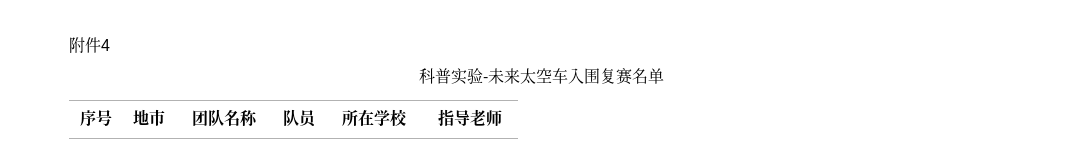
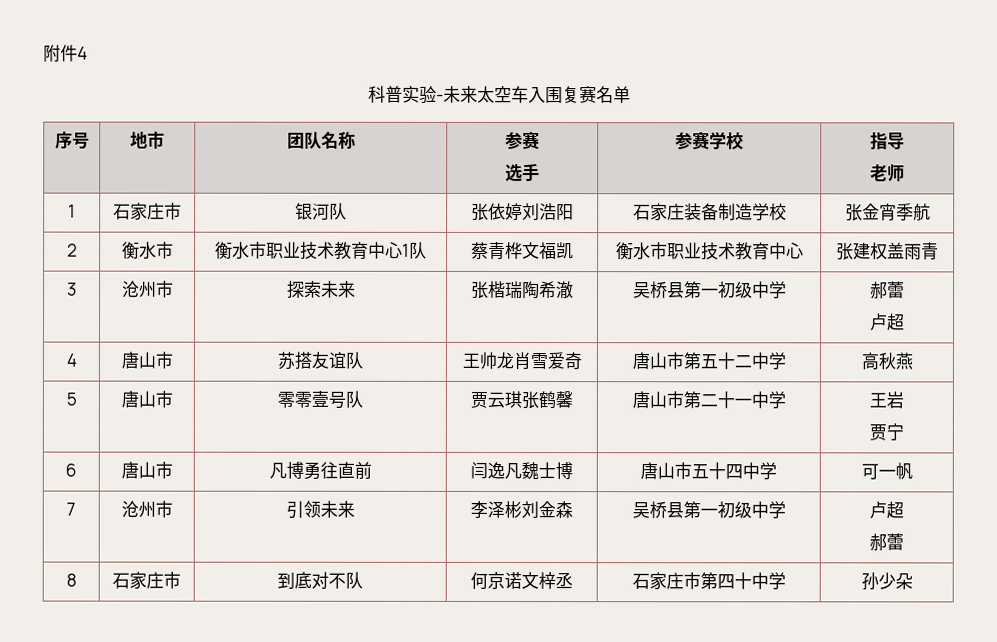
- 序号 | 地市 | 团队名称 | 队员 | 所在学校 | 指导老师
+ 序号 | 地市 | 团队名称 | 参赛
+ 选手 | 参赛学校 | 指导
+ 老师
+ 1 | 石家庄市 | 银河队 | 张依婷刘浩阳 | 石家庄装备制造学校 | 张金宵季航
+ 2 | 衡水市 | 衡水市职业技术教育中心1队 | 蔡青桦文福凯 | 衡水市职业技术教育中心 | 张建权盖雨青
+ 3 | 沧州市 | 探索未来 | 张楷瑞陶希澈 | 吴桥县第一初级中学 | 郝蕾
+ 卢超
+ 4 | 唐山市 | 苏搭友谊队 | 王帅龙肖雪爱奇 | 唐山市第五十二中学 | 高秋燕
+ 5 | 唐山市 | 零零壹号队 | 贾云琪张鹤馨 | 唐山市第二十一中学 | 王岩
+ 贾宁
+ 6 | 唐山市 | 凡博勇往直前 | 闫逸凡魏士博 | 唐山市五十四中学 | 可一帆
+ 7 | 沧州市 | 引领未来 | 李泽彬刘金森 | 吴桥县第一初级中学 | 卢超
+ 郝蕾
+ 8 | 石家庄市 | 到底对不队 | 何京诺文梓丞 | 石家庄市第四十中学 | 孙少朵

